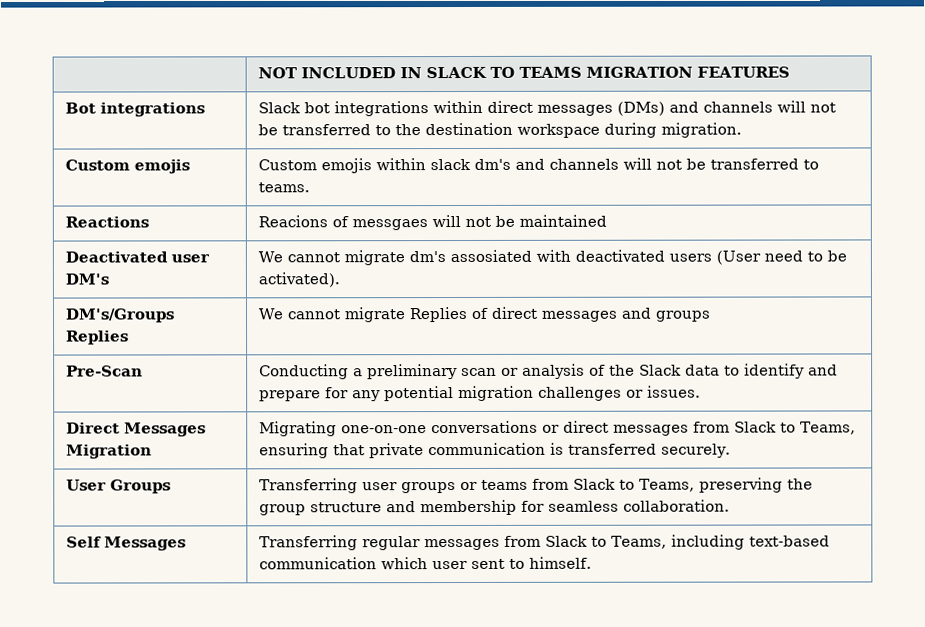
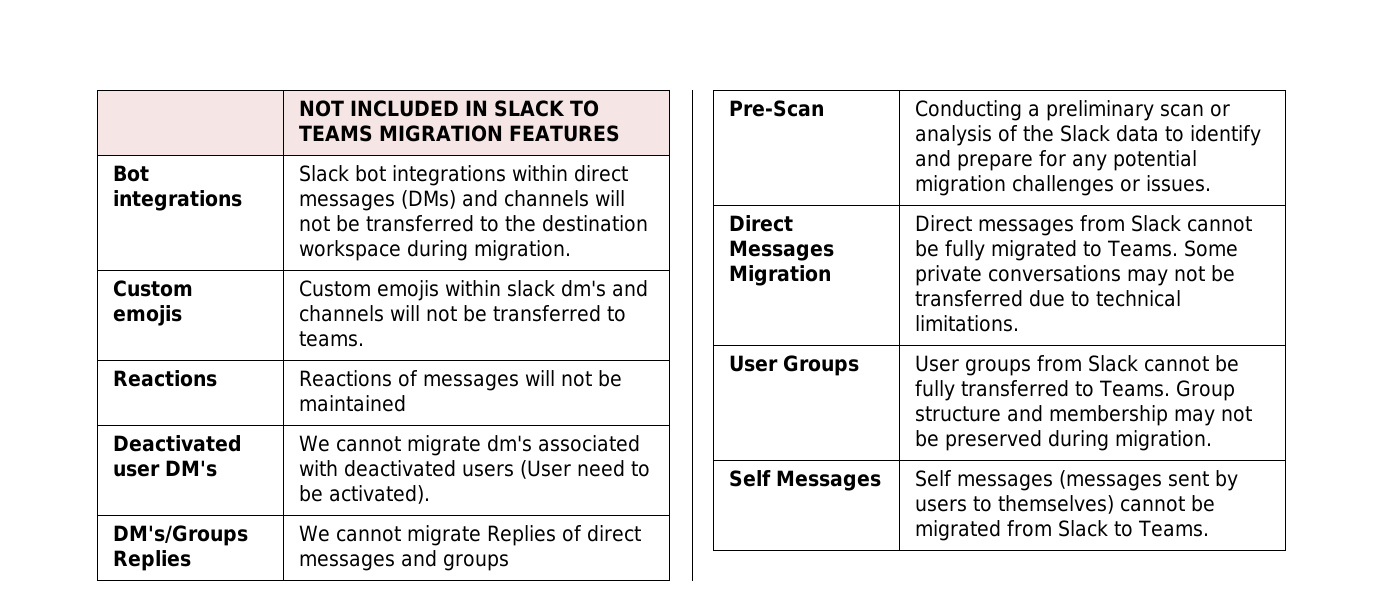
- Reactions | Reacions of messgaes will not be maintained
+ Reactions | Reactions of messages will not be maintained
- Deactivated user DM's | We cannot migrate dm's assosiated with deactivated users (User need to be activated).
+ Deactivated user DM's | We cannot migrate dm's associated with deactivated users (User need to be activated).
- Direct Messages Migration | Migrating one-on-one conversations or direct messages from Slack to Teams, ensuring that private communication is transferred securely.
- User Groups | Transferring user groups or teams from Slack to Teams, preserving the group structure and membership for seamless collaboration.
- Self Messages | Transferring regular messages from Slack to Teams, including text-based communication which user sent to himself.
+ Direct Messages Migration | Direct messages from Slack cannot be fully migrated to Teams. Some private conversations may not be transferred due to technical limitations.
+ User Groups | User groups from Slack cannot be fully transferred to Teams. Group structure and membership may not be preserved during migration.
+ Self Messages | Self messages (messages sent by users to themselves) cannot be migrated from Slack to Teams.

